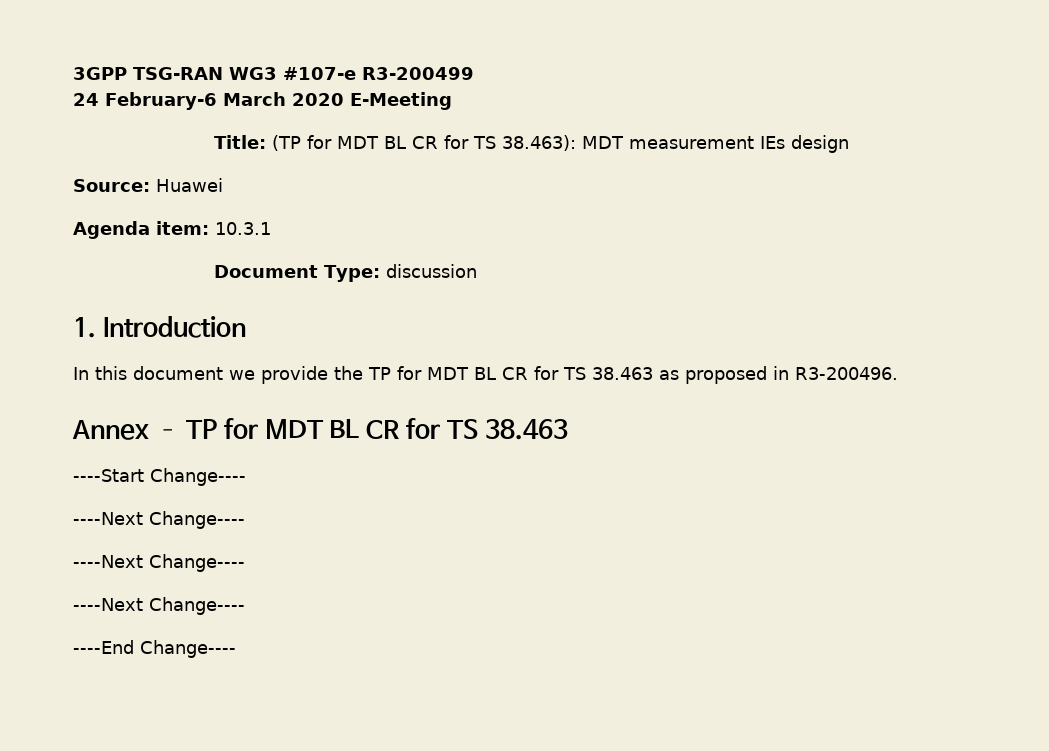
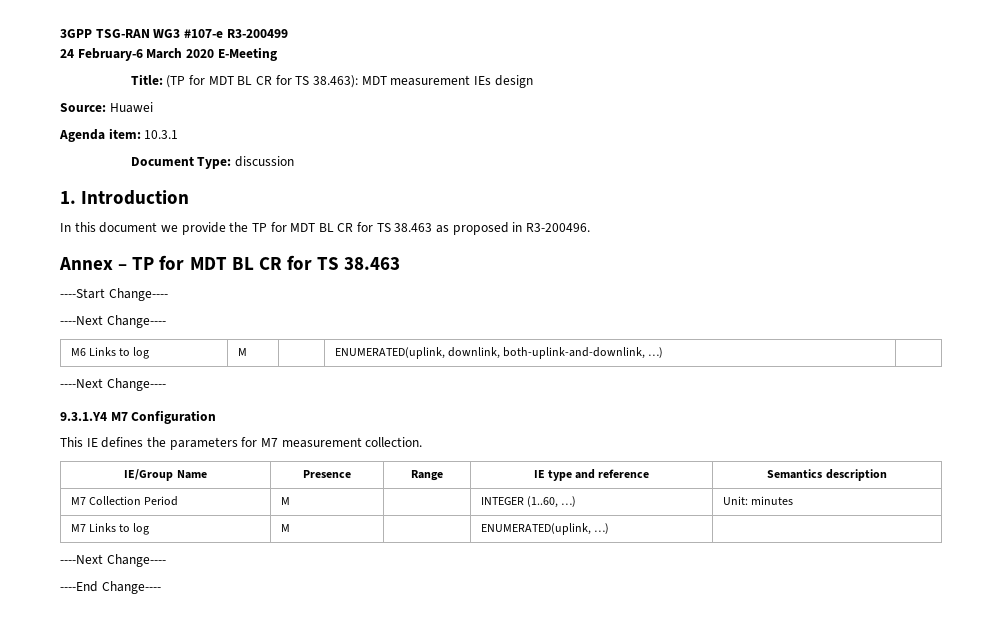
  ----Start Change----
  ----Next Change----
+ M6 Links to log | M | | ENUMERATED(uplink, downlink, both-uplink-and-downlink, …) |
  ----Next Change----
+ 9.3.1.Y4 M7 Configuration
+ This IE defines the parameters for M7 measurement collection.
+ IE/Group Name | Presence | Range | IE type and reference | Semantics description
+ M7 Collection Period | M | | INTEGER (1..60, …) | Unit: minutes
+ M7 Links to log | M | | ENUMERATED(uplink, …) |

